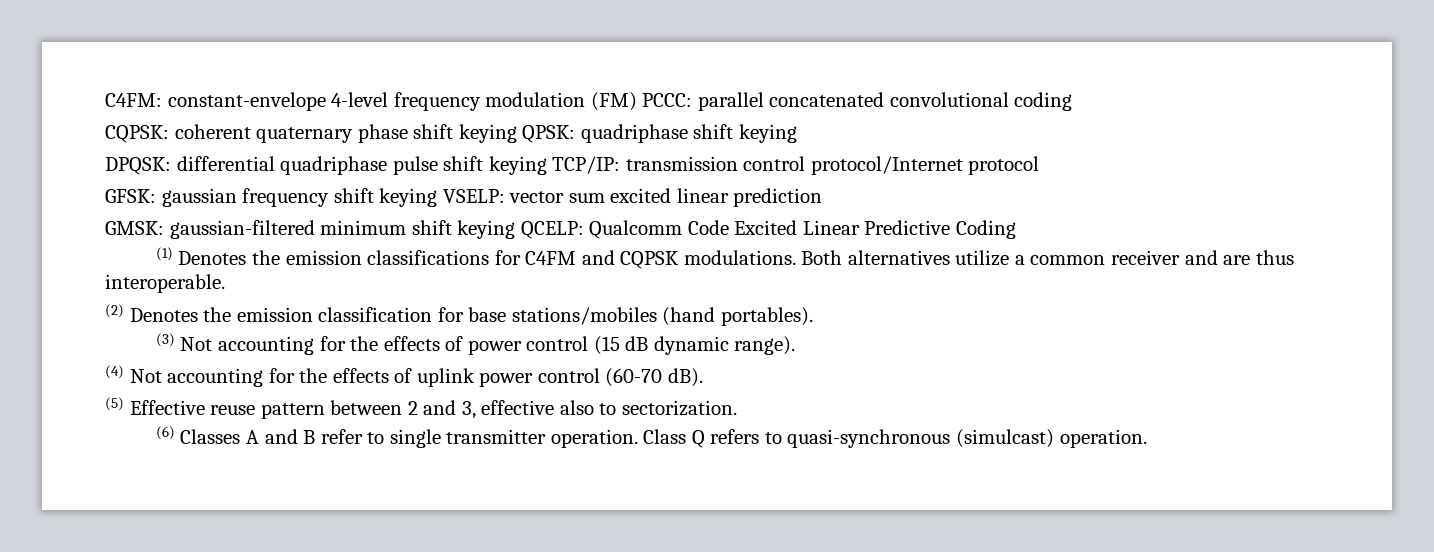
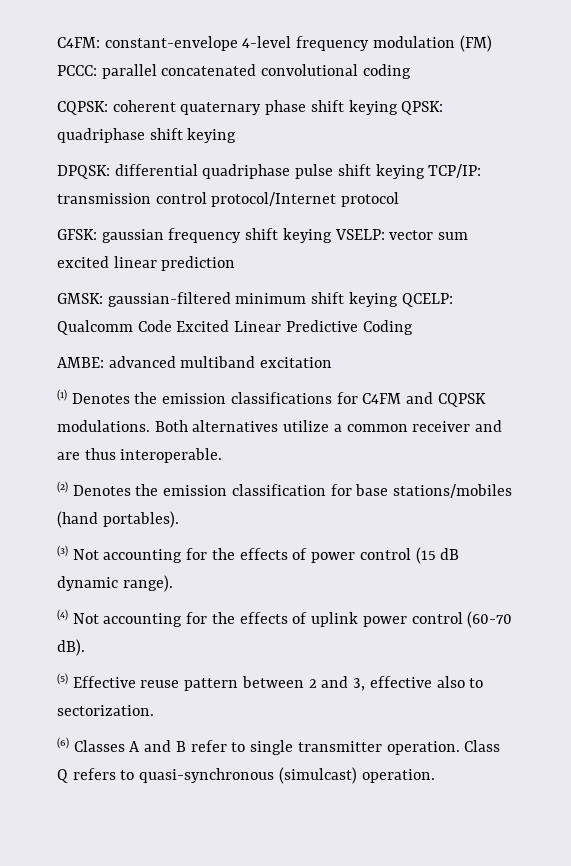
+ AMBE: advanced multiband excitation

